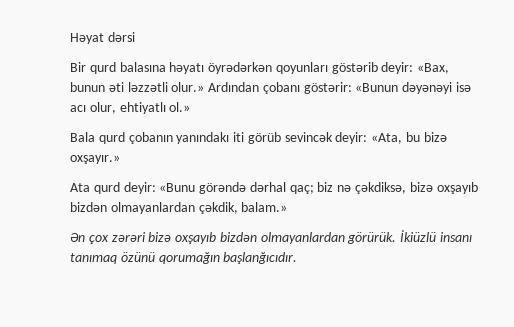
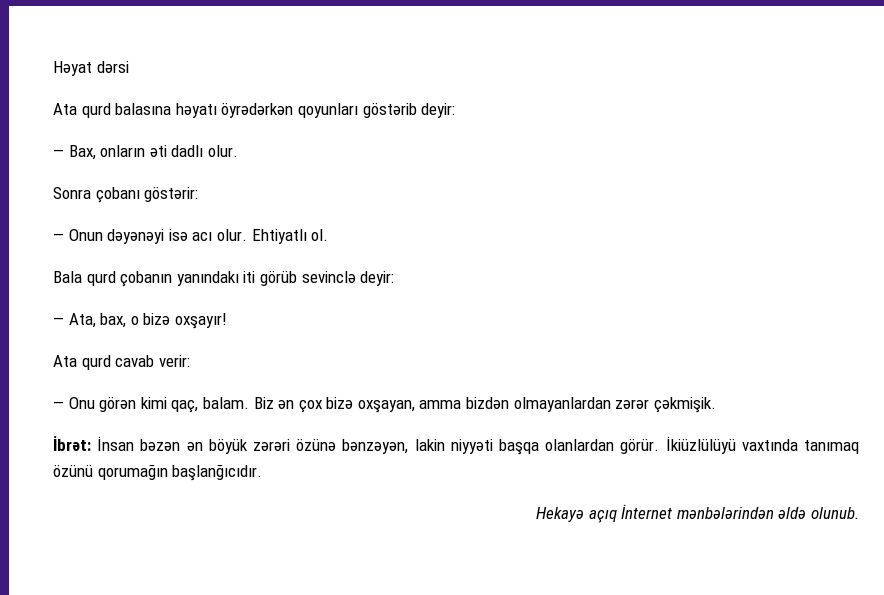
- Bir qurd balasına həyatı öyrədərkən qoyunları göstərib deyir: «Bax, bunun əti ləzzətli olur.» Ardından çobanı göstərir: «Bunun dəyənəyi isə acı olur, ehtiyatlı ol.»
+ Ata qurd balasına həyatı öyrədərkən qoyunları göstərib deyir:
+ — Bax, onların əti dadlı olur.
+ Sonra çobanı göstərir:
+ — Onun dəyənəyi isə acı olur. Ehtiyatlı ol.
- Bala qurd çobanın yanındakı iti görüb sevincək deyir: «Ata, bu bizə oxşayır.»
- Ata qurd deyir: «Bunu görəndə dərhal qaç; biz nə çəkdiksə, bizə oxşayıb bizdən olmayanlardan çəkdik, balam.»
- Ən çox zərəri bizə oxşayıb bizdən olmayanlardan görürük. İkiüzlü insanı tanımaq özünü qorumağın başlanğıcıdır.
+ Bala qurd çobanın yanındakı iti görüb sevinclə deyir:
+ — Ata, bax, o bizə oxşayır!
+ Ata qurd cavab verir:
+ — Onu görən kimi qaç, balam. Biz ən çox bizə oxşayan, amma bizdən olmayanlardan zərər çəkmişik.
+ İbrət: İnsan bəzən ən böyük zərəri özünə bənzəyən, lakin niyyəti başqa olanlardan görür. İkiüzlülüyü vaxtında tanımaq özünü qorumağın başlanğıcıdır.
+ Hekayə açıq İnternet mənbələrindən əldə olunub.

